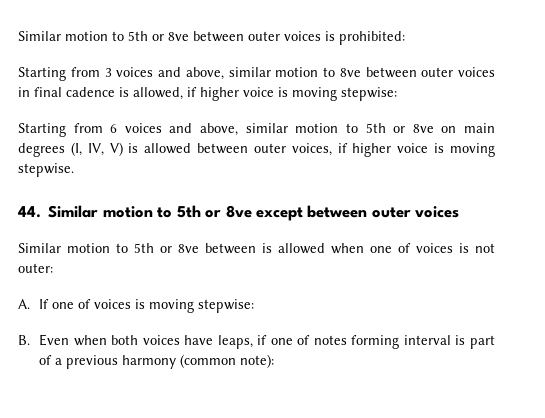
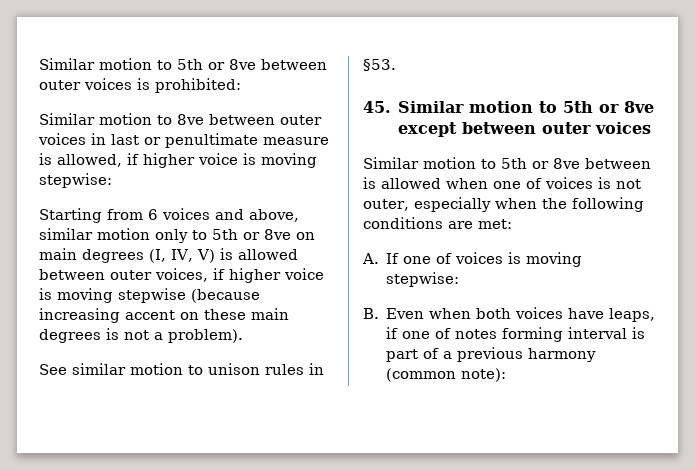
- Starting from 3 voices and above, similar motion to 8ve between outer voices in final cadence is allowed, if higher voice is moving stepwise:
+ Similar motion to 8ve between outer voices in last or penultimate measure is allowed, if higher voice is moving stepwise:
- Starting from 6 voices and above, similar motion to 5th or 8ve on main degrees (I, IV, V) is allowed between outer voices, if higher voice is moving stepwise.
- 44. Similar motion to 5th or 8ve except between outer voices
+ Starting from 6 voices and above, similar motion only to 5th or 8ve on main degrees (I, IV, V) is allowed between outer voices, if higher voice is moving stepwise (because increasing accent on these main degrees is not a problem).
+ See similar motion to unison rules in §53.
+ 45. Similar motion to 5th or 8ve except between outer voices
- Similar motion to 5th or 8ve between is allowed when one of voices is not outer:
+ Similar motion to 5th or 8ve between is allowed when one of voices is not outer, especially when the following conditions are met:

